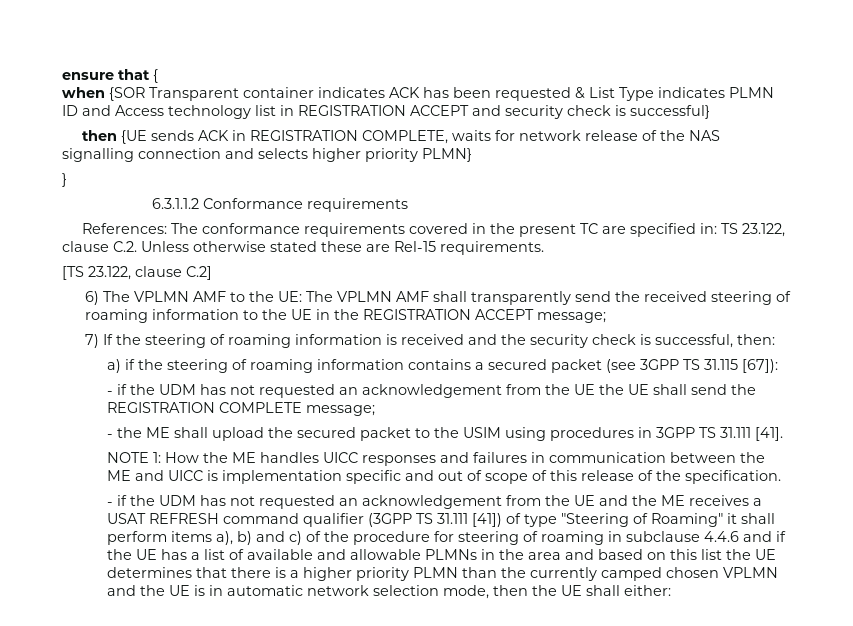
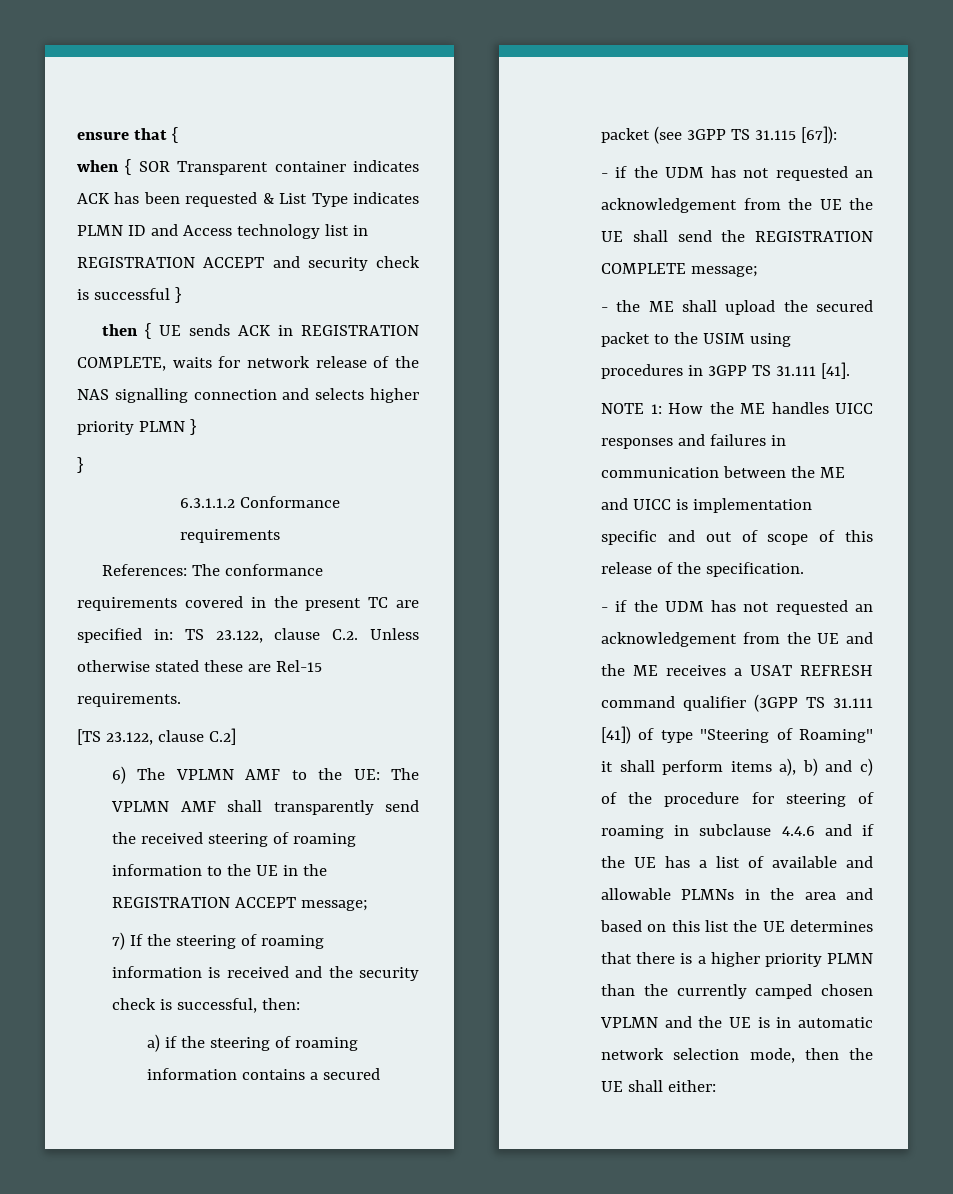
- when {SOR Transparent container indicates ACK has been requested & List Type indicates PLMN ID and Access technology list in REGISTRATION ACCEPT and security check is successful}
- then {UE sends ACK in REGISTRATION COMPLETE, waits for network release of the NAS signalling connection and selects higher priority PLMN}
+ when { SOR Transparent container indicates ACK has been requested & List Type indicates PLMN ID and Access technology list in REGISTRATION ACCEPT and security check is successful }
+ then { UE sends ACK in REGISTRATION COMPLETE, waits for network release of the NAS signalling connection and selects higher priority PLMN }

